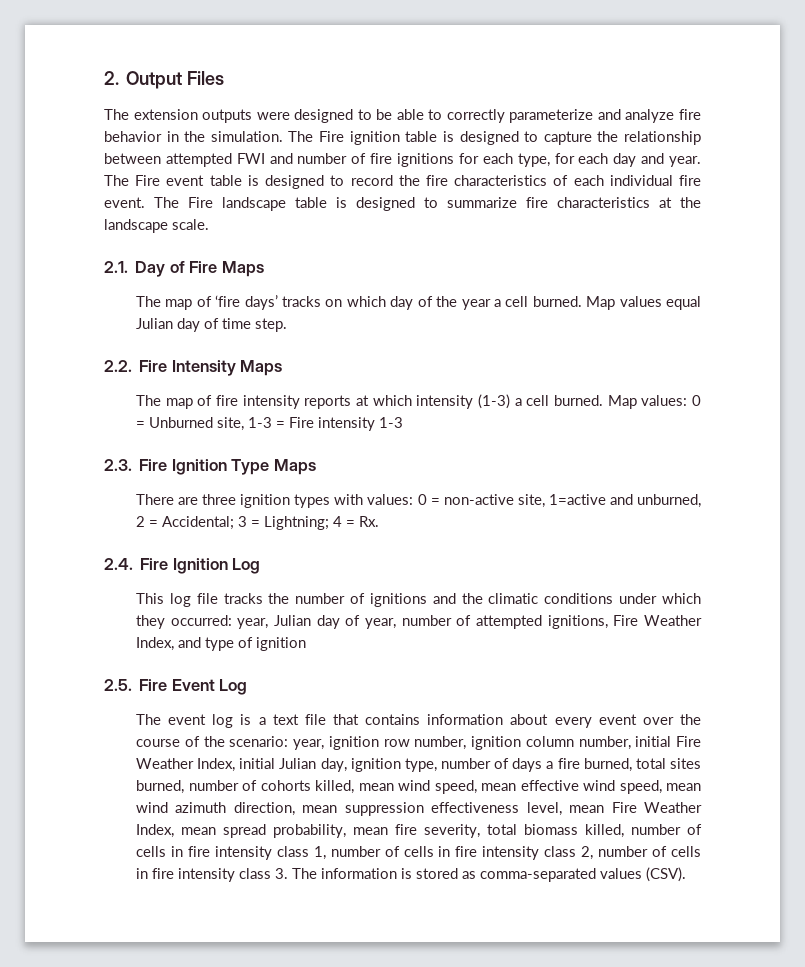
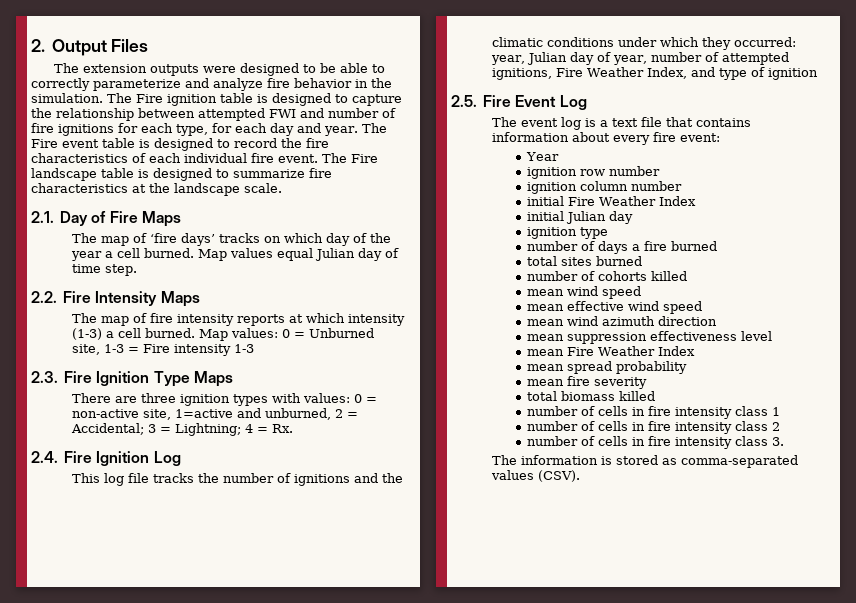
- The event log is a text file that contains information about every event over the course of the scenario: year, ignition row number, ignition column number, initial Fire Weather Index, initial Julian day, ignition type, number of days a fire burned, total sites burned, number of cohorts killed, mean wind speed, mean effective wind speed, mean wind azimuth direction, mean suppression effectiveness level, mean Fire Weather Index, mean spread probability, mean fire severity, total biomass killed, number of cells in fire intensity class 1, number of cells in fire intensity class 2, number of cells in fire intensity class 3. The information is stored as comma-separated values (CSV).
+ The event log is a text file that contains information about every fire event:
+ Year
+ ignition row number
+ ignition column number
+ initial Fire Weather Index
+ initial Julian day
+ ignition type
+ number of days a fire burned
+ total sites burned
+ number of cohorts killed
+ mean wind speed
+ mean effective wind speed
+ mean wind azimuth direction
+ mean suppression effectiveness level
+ mean Fire Weather Index
+ mean spread probability
+ mean fire severity
+ total biomass killed
+ number of cells in fire intensity class 1
+ number of cells in fire intensity class 2
+ number of cells in fire intensity class 3.
+ The information is stored as comma-separated values (CSV).

